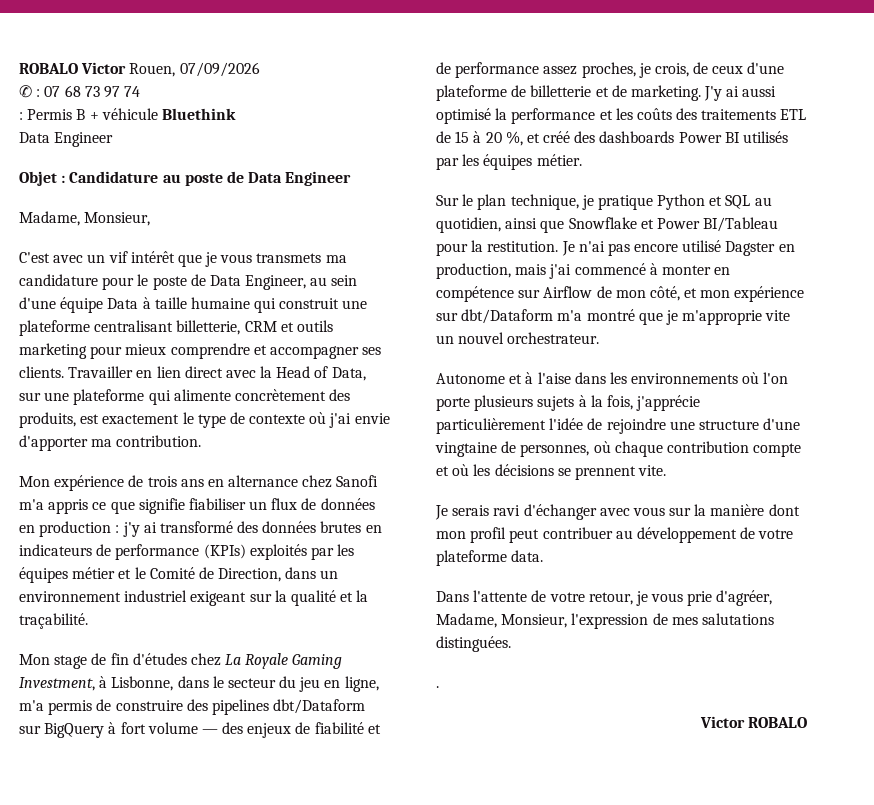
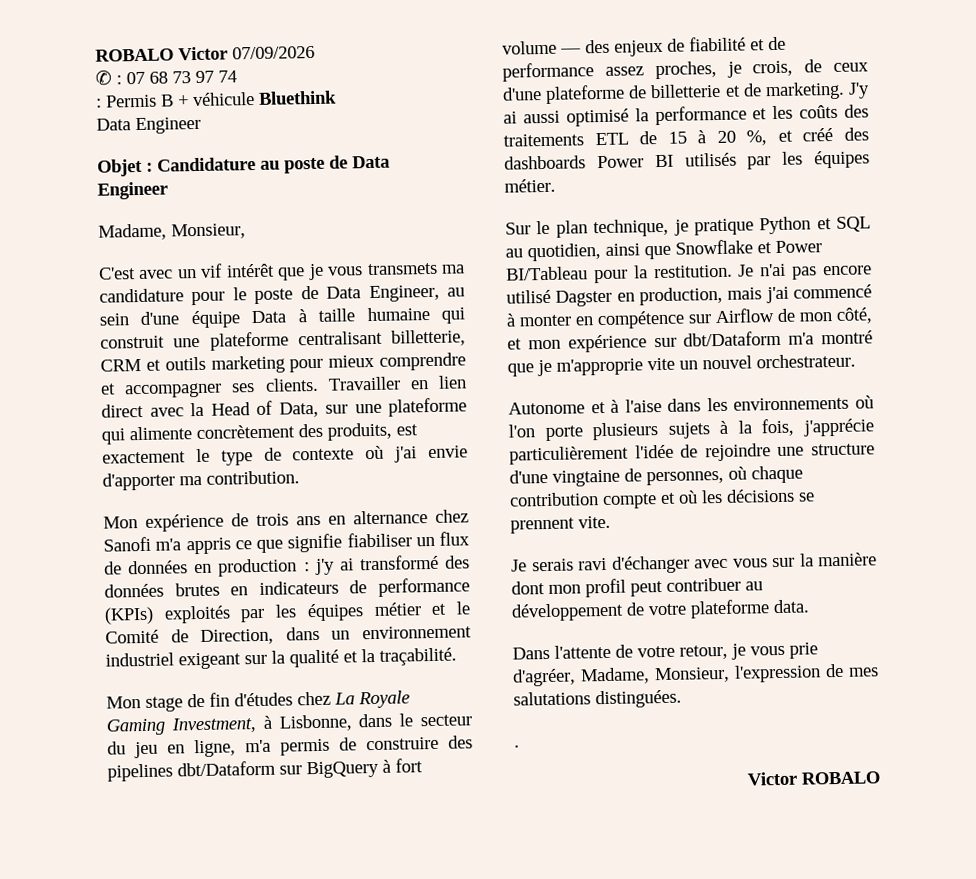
- ROBALO Victor Rouen, 07/09/2026
+ ROBALO Victor 07/09/2026

